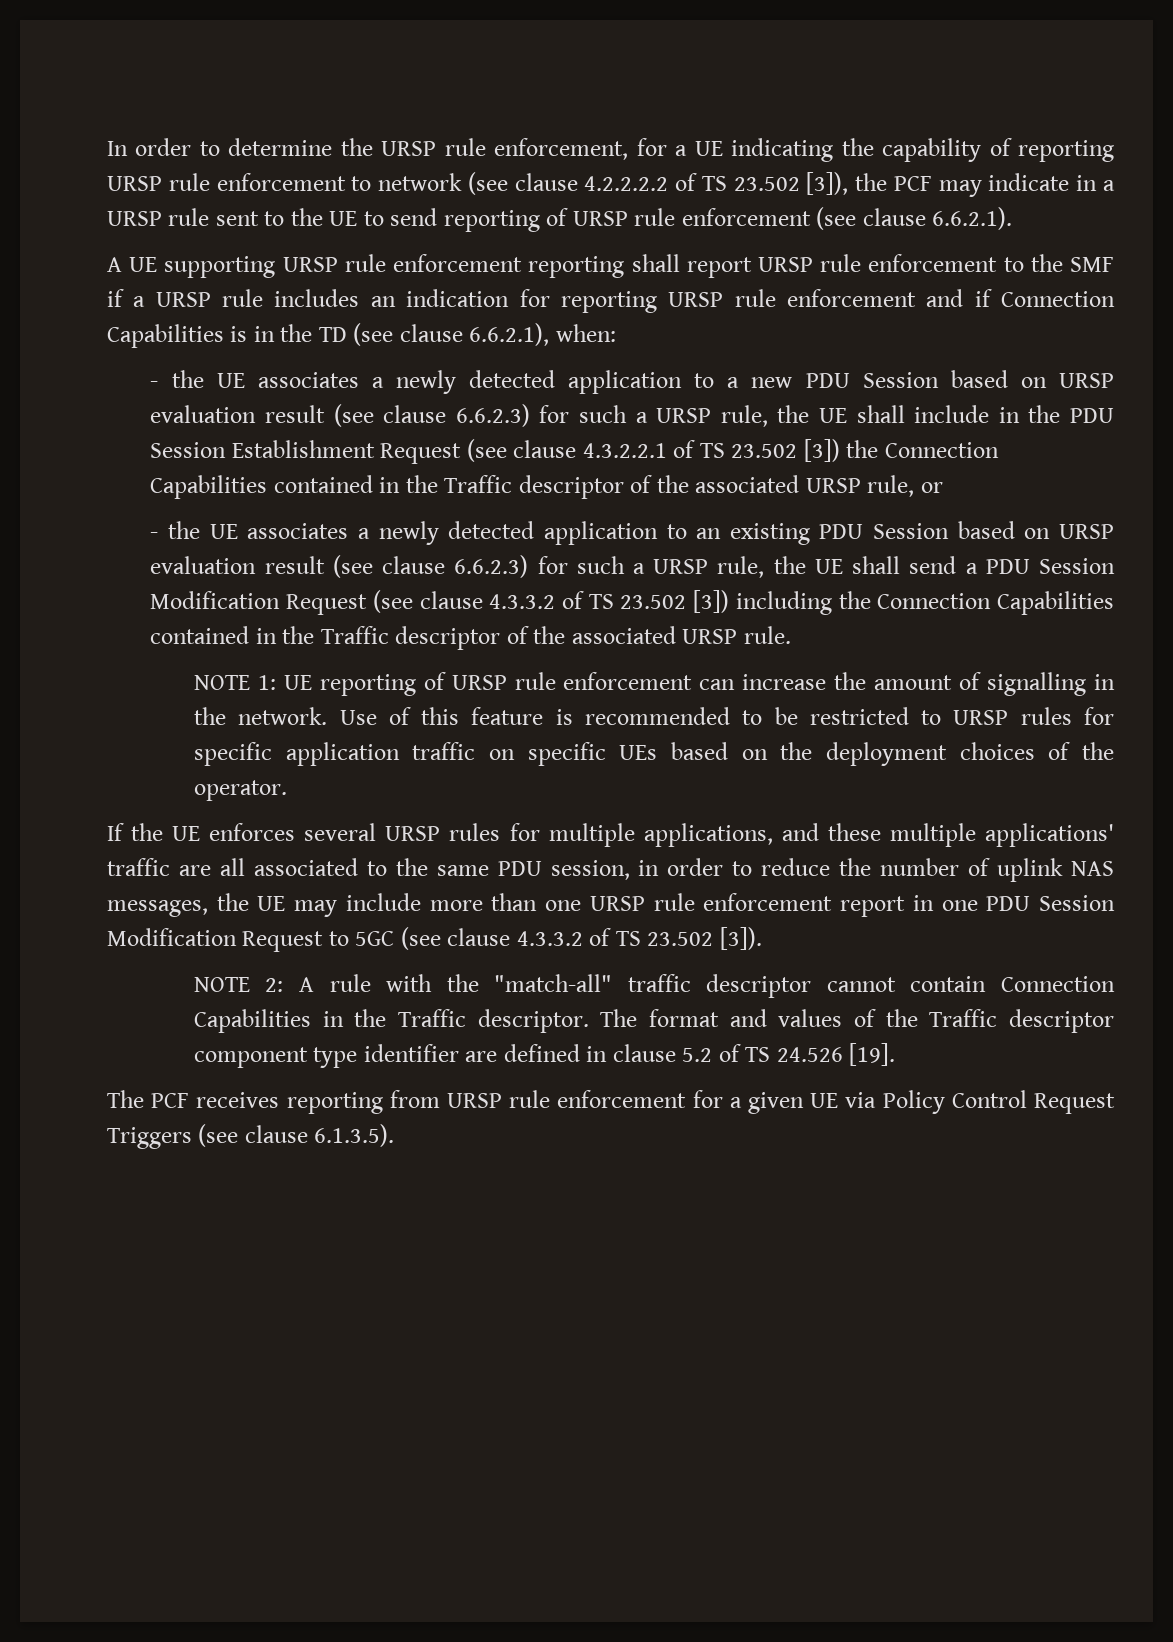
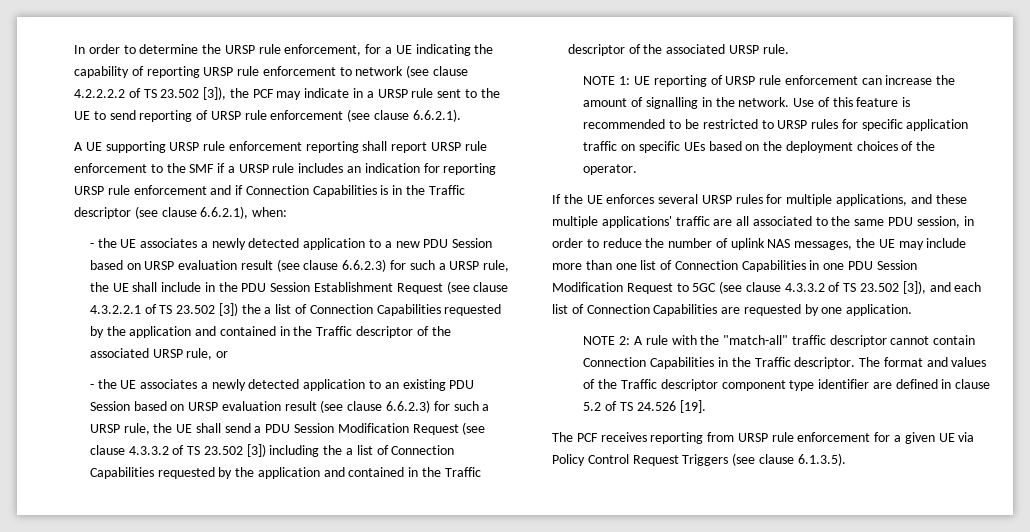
- A UE supporting URSP rule enforcement reporting shall report URSP rule enforcement to the SMF if a URSP rule includes an indication for reporting URSP rule enforcement and if Connection Capabilities is in the TD (see clause 6.6.2.1), when:
+ A UE supporting URSP rule enforcement reporting shall report URSP rule enforcement to the SMF if a URSP rule includes an indication for reporting URSP rule enforcement and if Connection Capabilities is in the Traffic descriptor (see clause 6.6.2.1), when:
- - the UE associates a newly detected application to a new PDU Session based on URSP evaluation result (see clause 6.6.2.3) for such a URSP rule, the UE shall include in the PDU Session Establishment Request (see clause 4.3.2.2.1 of TS 23.502 [3]) the Connection Capabilities contained in the Traffic descriptor of the associated URSP rule, or
+ - the UE associates a newly detected application to a new PDU Session based on URSP evaluation result (see clause 6.6.2.3) for such a URSP rule, the UE shall include in the PDU Session Establishment Request (see clause 4.3.2.2.1 of TS 23.502 [3]) the a list of Connection Capabilities requested by the application and contained in the Traffic descriptor of the associated URSP rule, or
- - the UE associates a newly detected application to an existing PDU Session based on URSP evaluation result (see clause 6.6.2.3) for such a URSP rule, the UE shall send a PDU Session Modification Request (see clause 4.3.3.2 of TS 23.502 [3]) including the Connection Capabilities contained in the Traffic descriptor of the associated URSP rule.
+ - the UE associates a newly detected application to an existing PDU Session based on URSP evaluation result (see clause 6.6.2.3) for such a URSP rule, the UE shall send a PDU Session Modification Request (see clause 4.3.3.2 of TS 23.502 [3]) including the a list of Connection Capabilities requested by the application and contained in the Traffic descriptor of the associated URSP rule.
- If the UE enforces several URSP rules for multiple applications, and these multiple applications' traffic are all associated to the same PDU session, in order to reduce the number of uplink NAS messages, the UE may include more than one URSP rule enforcement report in one PDU Session Modification Request to 5GC (see clause 4.3.3.2 of TS 23.502 [3]).
+ If the UE enforces several URSP rules for multiple applications, and these multiple applications' traffic are all associated to the same PDU session, in order to reduce the number of uplink NAS messages, the UE may include more than one list of Connection Capabilities in one PDU Session Modification Request to 5GC (see clause 4.3.3.2 of TS 23.502 [3]), and each list of Connection Capabilities are requested by one application.

